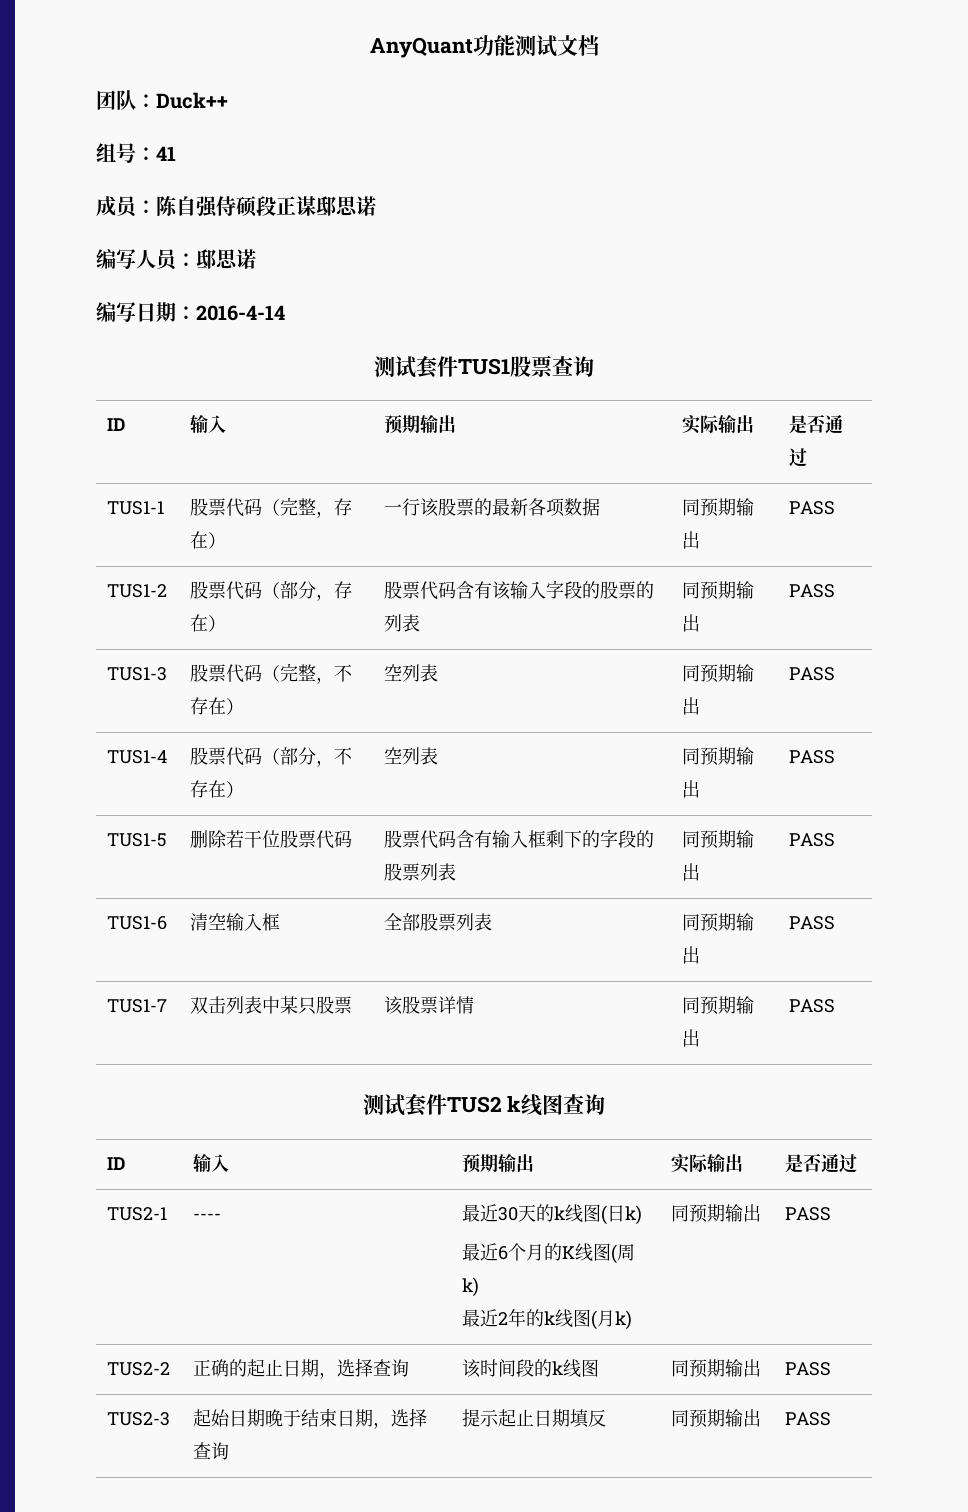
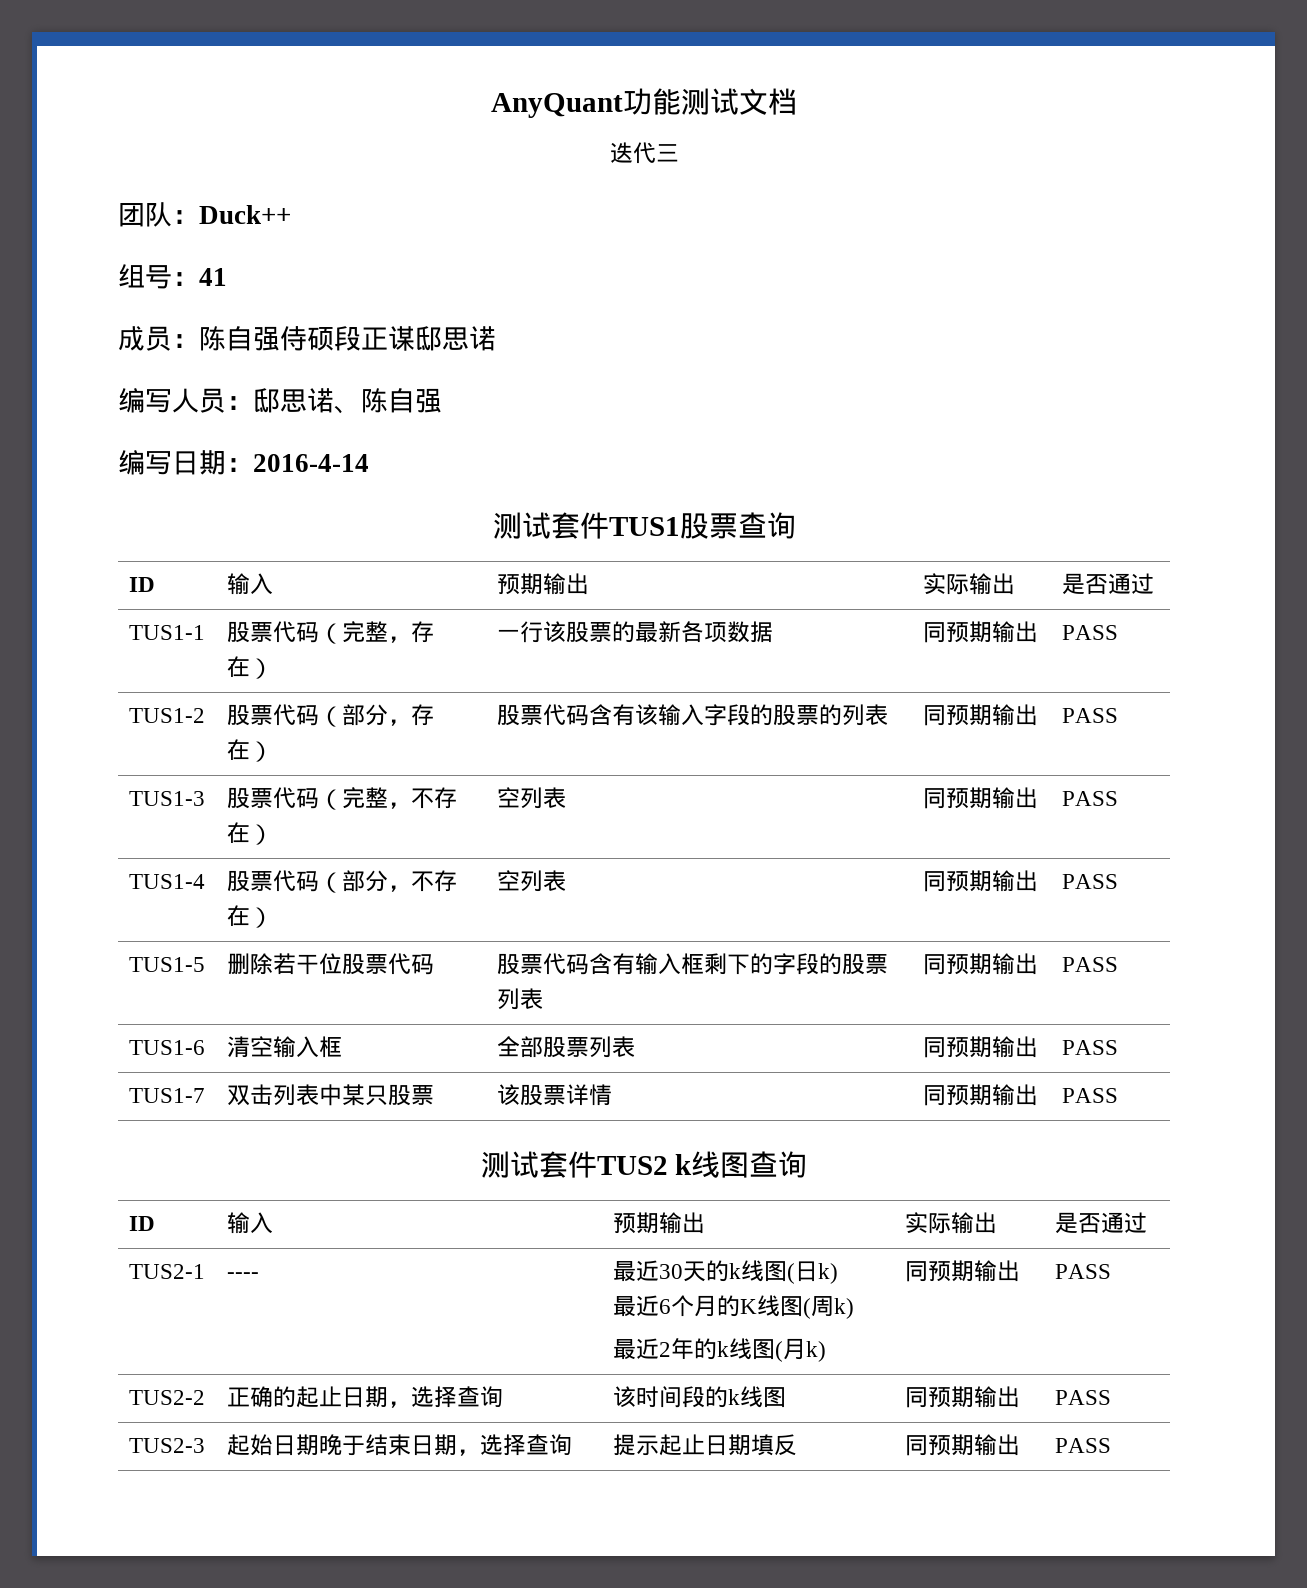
+ 迭代三
- 编写人员：邸思诺
+ 编写人员：邸思诺、陈自强

